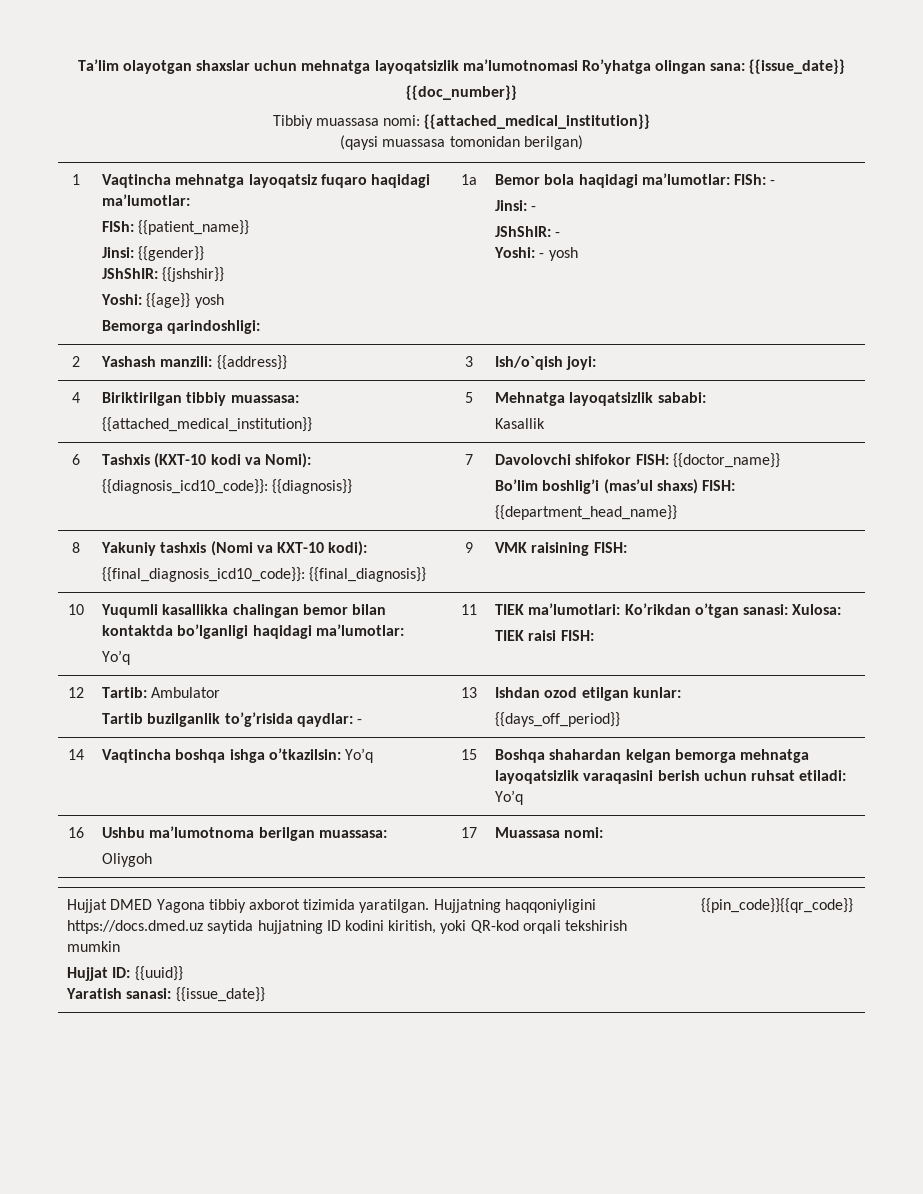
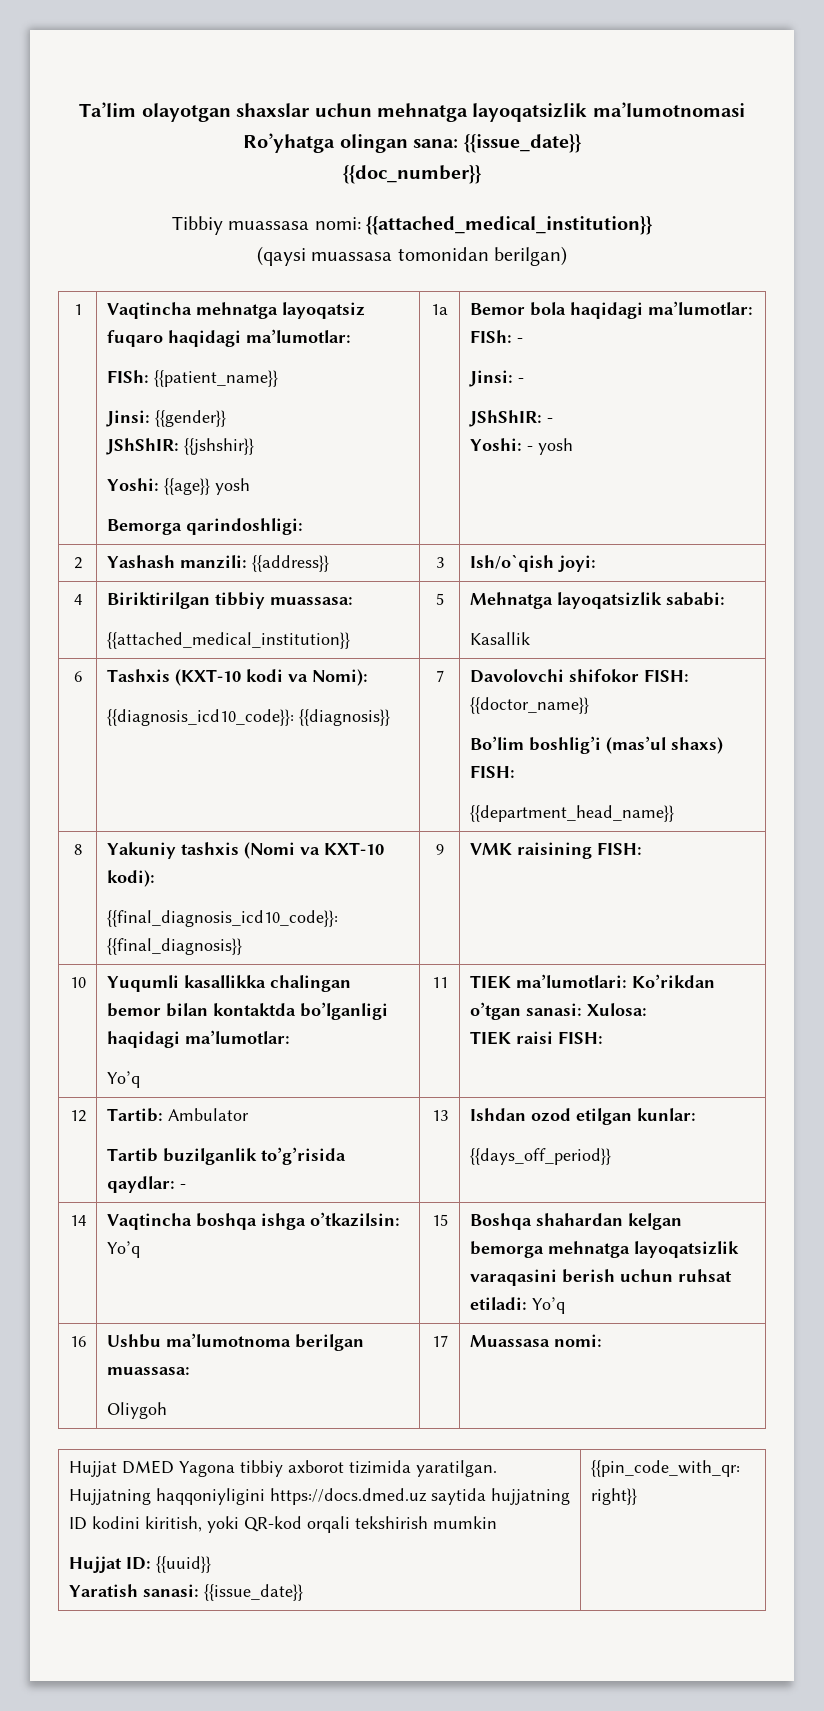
  Hujjat DMED Yagona tibbiy axborot tizimida yaratilgan. Hujjatning haqqoniyligini https://docs.dmed.uz saytida hujjatning ID kodini kiritish, yoki QR-kod orqali tekshirish mumkin
  Hujjat ID: {{uuid}}
- Yaratish sanasi: {{issue_date}} | {{pin_code}}{{qr_code}}
+ Yaratish sanasi: {{issue_date}} | {{pin_code_with_qr: right}}

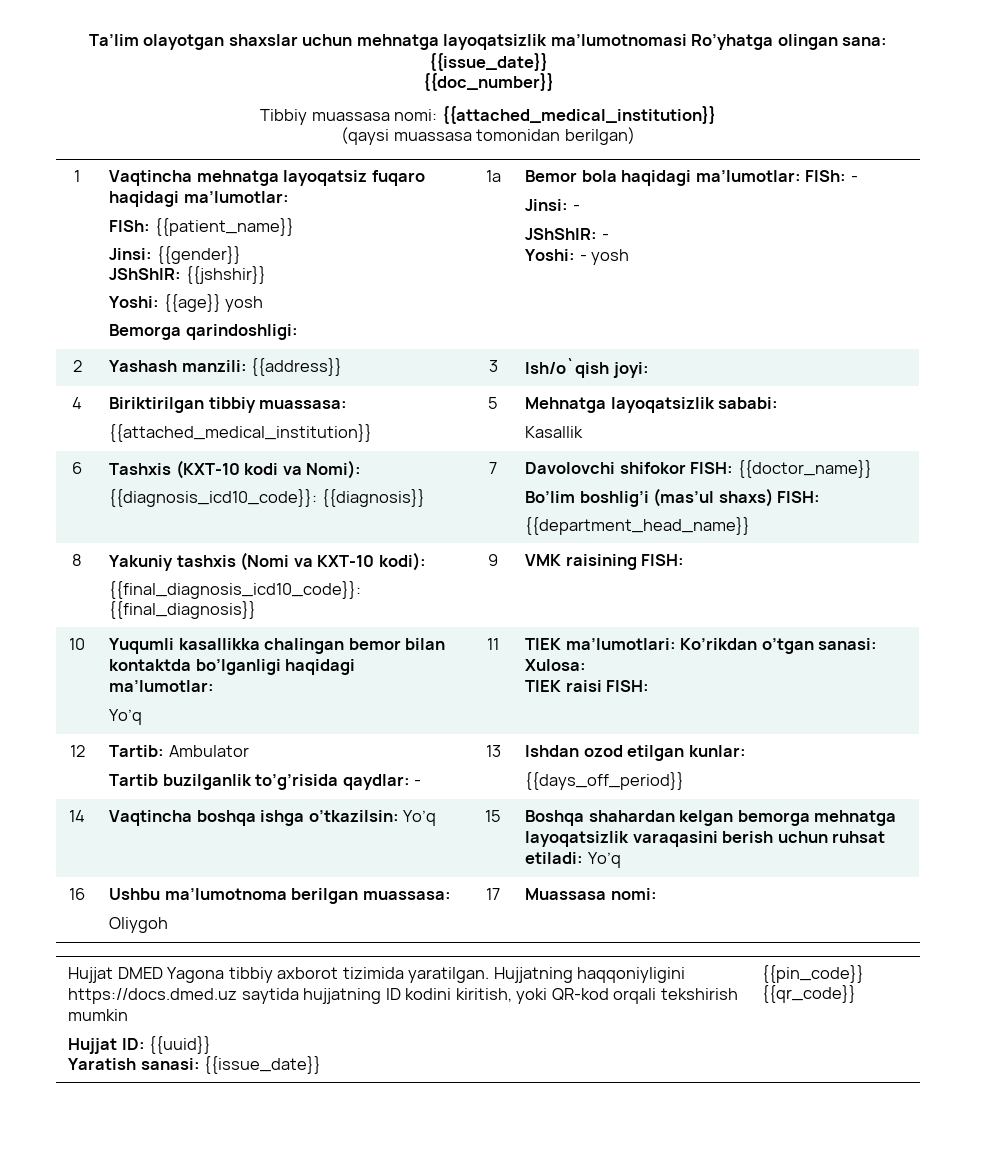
  Hujjat DMED Yagona tibbiy axborot tizimida yaratilgan. Hujjatning haqqoniyligini https://docs.dmed.uz saytida hujjatning ID kodini kiritish, yoki QR-kod orqali tekshirish mumkin
  Hujjat ID: {{uuid}}
- Yaratish sanasi: {{issue_date}} | {{pin_code_with_qr: right}}
+ Yaratish sanasi: {{issue_date}} | {{pin_code}} {{qr_code}}

